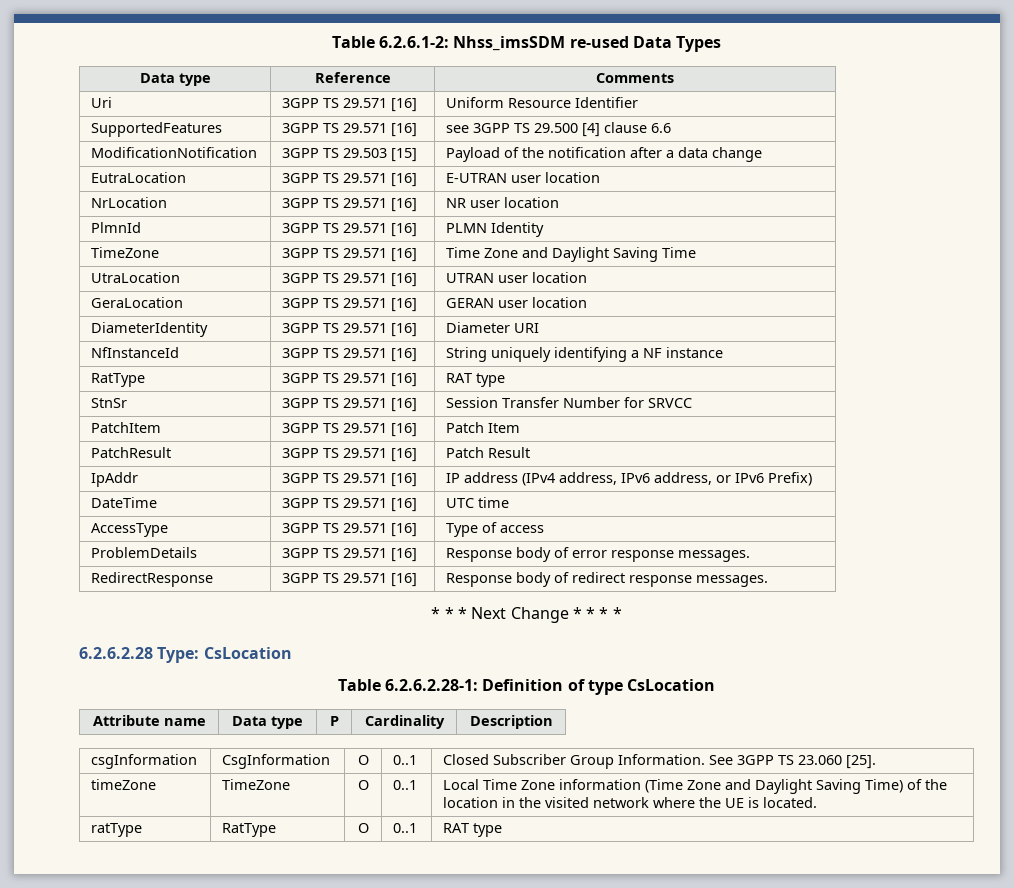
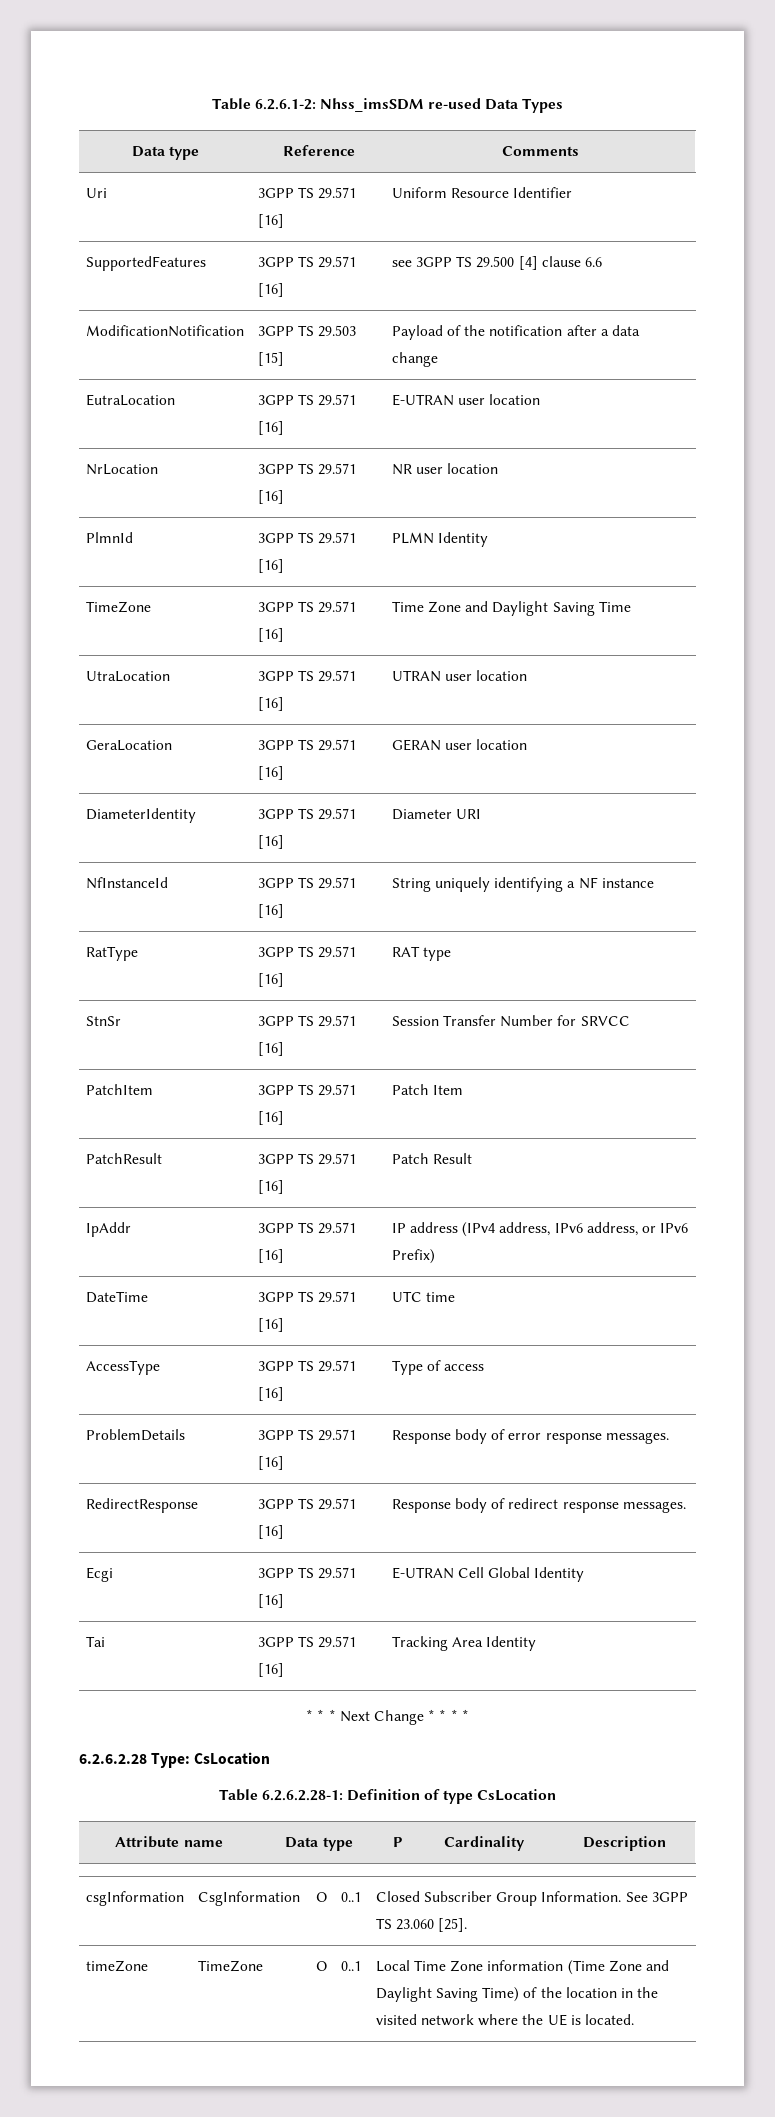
+ Ecgi | 3GPP TS 29.571 [16] | E-UTRAN Cell Global Identity
+ Tai | 3GPP TS 29.571 [16] | Tracking Area Identity
- ratType | RatType | O | 0..1 | RAT type

